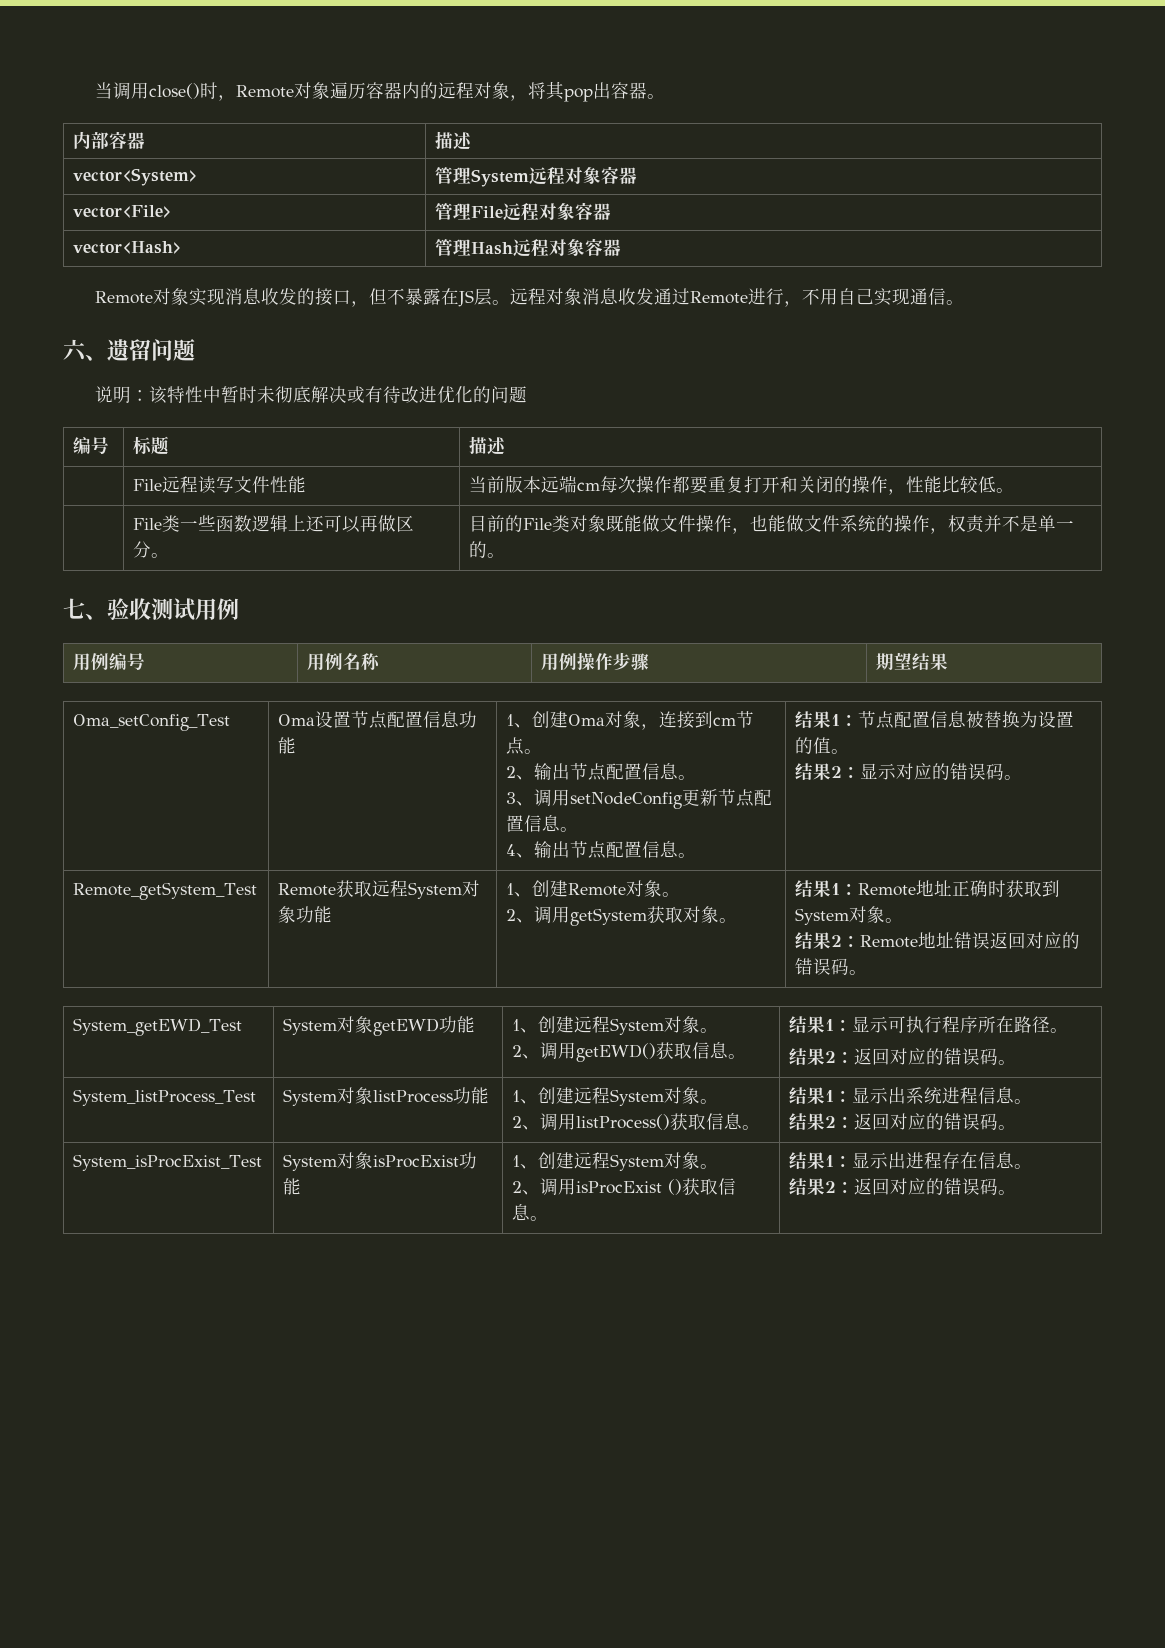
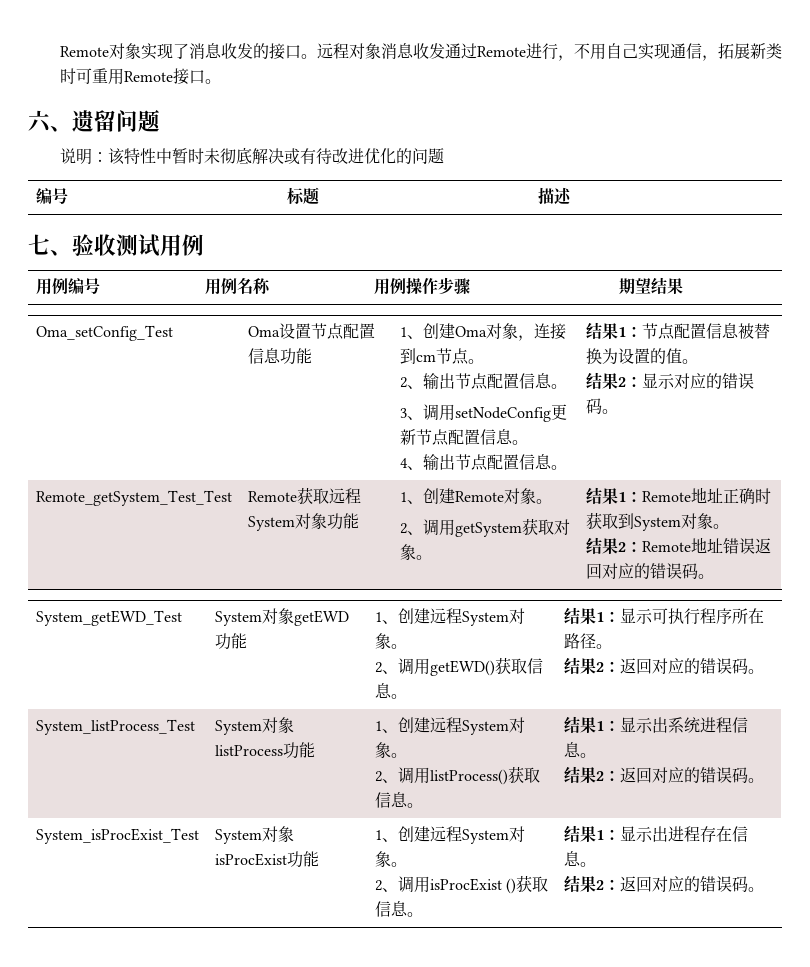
- 当调用close()时，Remote对象遍历容器内的远程对象，将其pop出容器。
- 内部容器 | 描述
- vector<System> | 管理System远程对象容器
- vector<File> | 管理File远程对象容器
- vector<Hash> | 管理Hash远程对象容器
- Remote对象实现消息收发的接口，但不暴露在JS层。
+ Remote对象实现了消息收发的接口。
- 远程对象消息收发通过Remote进行，不用自己实现通信。
+ 远程对象消息收发通过Remote进行，不用自己实现通信，拓展新类时可重用Remote接口。
- | File远程读写文件性能 | 当前版本远端cm每次操作都要重复打开和关闭的操作，性能比较低。
- | File类一些函数逻辑上还可以再做区分。 | 目前的File类对象既能做文件操作，也能做文件系统的操作，权责并不是单一的。
- Remote_getSystem_Test | Remote获取远程System对象功能 | 1、创建Remote对象。
+ Remote_getSystem_Test_Test | Remote获取远程System对象功能 | 1、创建Remote对象。

